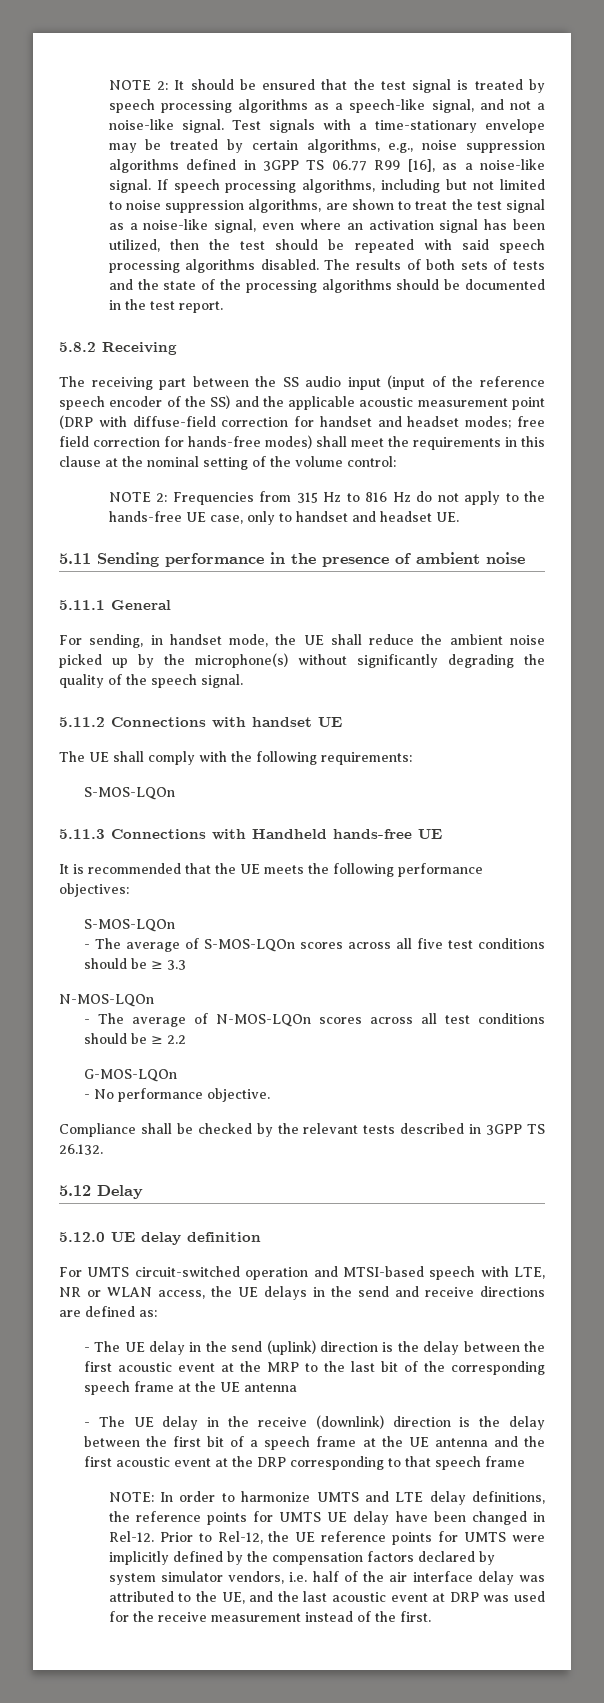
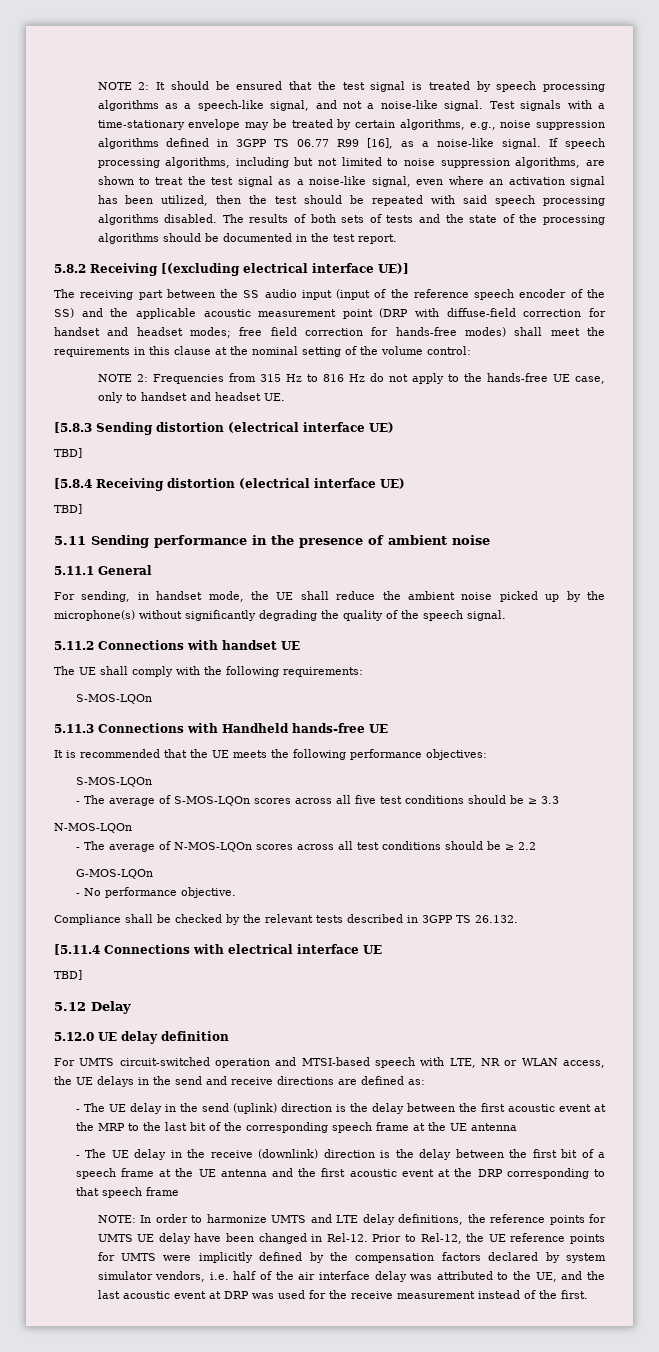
- 5.8.2 Receiving
+ 5.8.2 Receiving [(excluding electrical interface UE)]
+ [5.8.3 Sending distortion (electrical interface UE)
+ TBD]
+ [5.8.4 Receiving distortion (electrical interface UE)
+ TBD]
+ [5.11.4 Connections with electrical interface UE
+ TBD]

